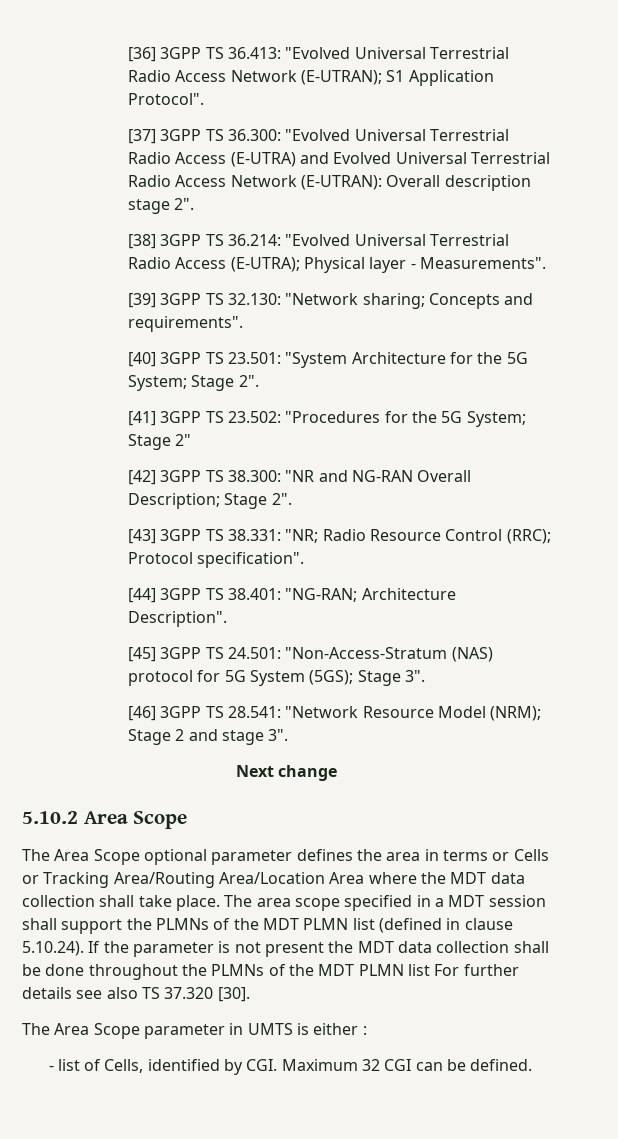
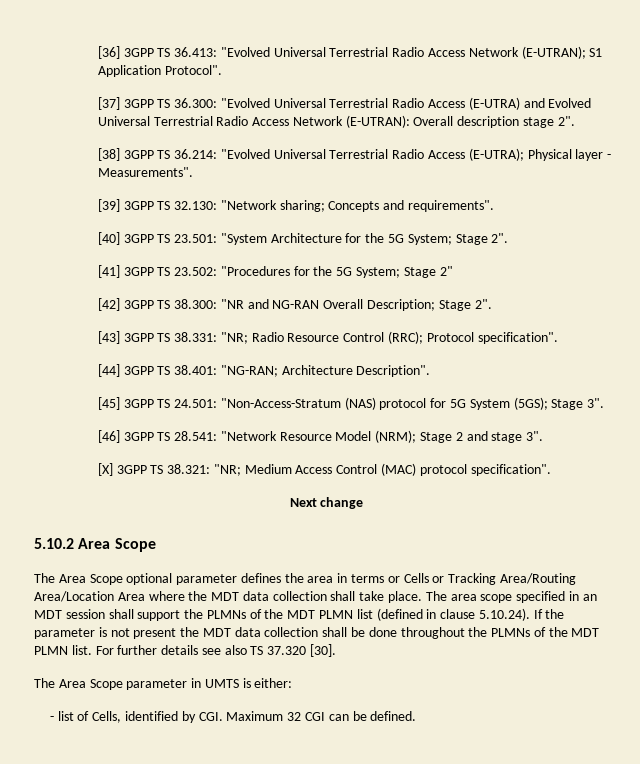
+ [X] 3GPP TS 38.321: "NR; Medium Access Control (MAC) protocol specification".
- The area scope specified in a MDT session shall support the PLMNs of the MDT PLMN list (defined in clause 5.10.24). If the parameter is not present the MDT data collection shall be done throughout the PLMNs of the MDT PLMN list For further details see also TS 37.320 [30].
+ The area scope specified in an MDT session shall support the PLMNs of the MDT PLMN list (defined in clause 5.10.24). If the parameter is not present the MDT data collection shall be done throughout the PLMNs of the MDT PLMN list. For further details see also TS 37.320 [30].
- The Area Scope parameter in UMTS is either :
+ The Area Scope parameter in UMTS is either:

